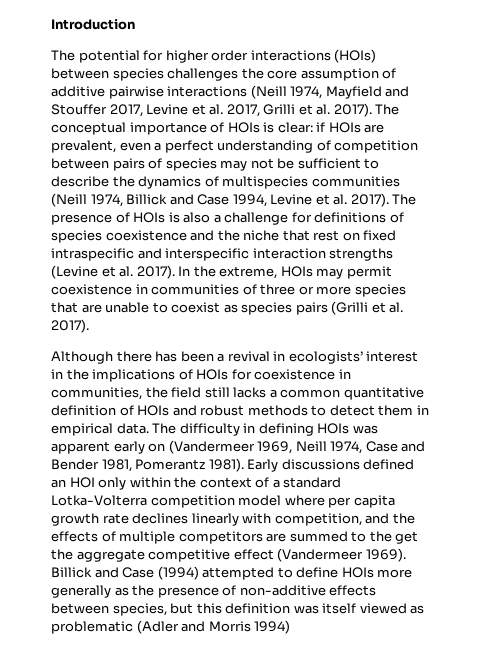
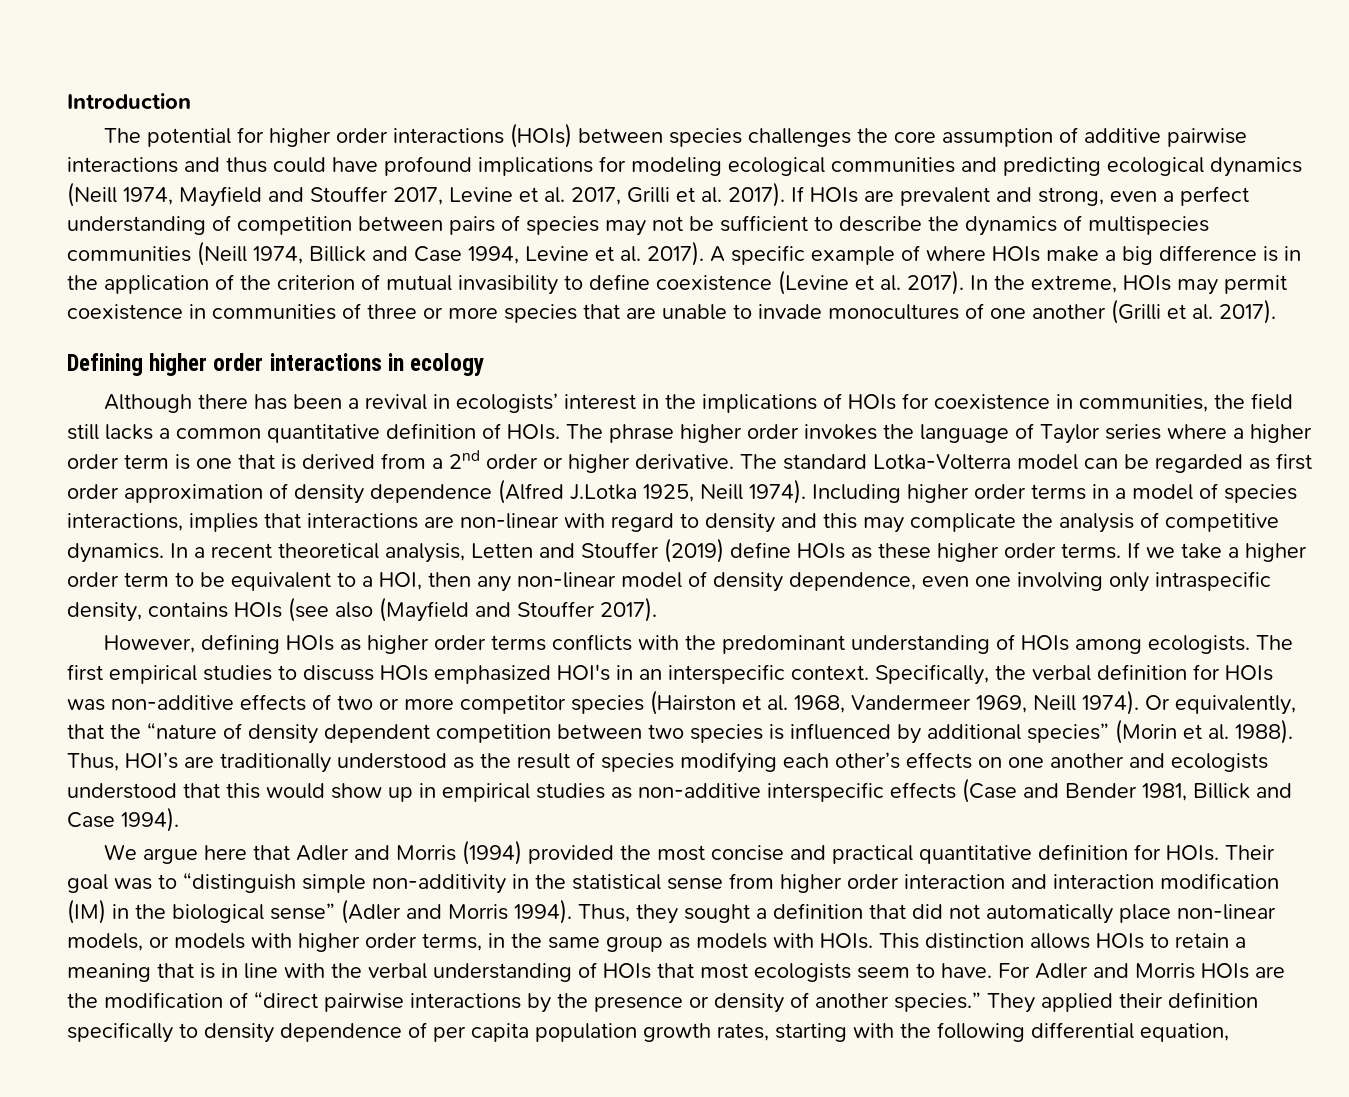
- The potential for higher order interactions (HOIs) between species challenges the core assumption of additive pairwise interactions (Neill 1974, Mayfield and Stouffer 2017, Levine et al. 2017, Grilli et al. 2017).
+ The potential for higher order interactions (HOIs) between species challenges the core assumption of additive pairwise interactions and thus could have profound implications for modeling ecological communities and predicting ecological dynamics (Neill 1974, Mayfield and Stouffer 2017, Levine et al. 2017, Grilli et al. 2017).
- The conceptual importance of HOIs is clear: if HOIs are prevalent, even a perfect understanding of competition between pairs of species may not be sufficient to describe the dynamics of multispecies communities (Neill 1974, Billick and Case 1994, Levine et al. 2017).
+ If HOIs are prevalent and strong, even a perfect understanding of competition between pairs of species may not be sufficient to describe the dynamics of multispecies communities (Neill 1974, Billick and Case 1994, Levine et al. 2017).
- The presence of HOIs is also a challenge for definitions of species coexistence and the niche that rest on fixed intraspecific and interspecific interaction strengths (Levine et al. 2017).
+ A specific example of where HOIs make a big difference is in the application of the criterion of mutual invasibility to define coexistence (Levine et al. 2017).
- In the extreme, HOIs may permit coexistence in communities of three or more species that are unable to coexist as species pairs (Grilli et al. 2017).
+ In the extreme, HOIs may permit coexistence in communities of three or more species that are unable to invade monocultures of one another (Grilli et al. 2017).
+ Defining higher order interactions in ecology
- Although there has been a revival in ecologists’ interest in the implications of HOIs for coexistence in communities, the field still lacks a common quantitative definition of HOIs and robust methods to detect them in empirical data. The difficulty in defining HOIs was apparent early on (Vandermeer 1969, Neill 1974, Case and Bender 1981, Pomerantz 1981). Early discussions defined an HOI only within the context of a standard Lotka-Volterra competition model where per capita growth rate declines linearly with competition, and the effects of multiple competitors are summed to the get the aggregate competitive effect (Vandermeer 1969). Billick and Case (1994) attempted to define HOIs more generally as the presence of non-additive effects between species, but this definition was itself viewed as problematic (Adler and Morris 1994)
+ Although there has been a revival in ecologists’ interest in the implications of HOIs for coexistence in communities, the field still lacks a common quantitative definition of HOIs. The phrase higher order invokes the language of Taylor series where a higher order term is one that is derived from a 2nd order or higher derivative. The standard Lotka-Volterra model can be regarded as first order approximation of density dependence (Alfred J.Lotka 1925, Neill 1974). Including higher order terms in a model of species interactions, implies that interactions are non-linear with regard to density and this may complicate the analysis of competitive dynamics. In a recent theoretical analysis, Letten and Stouffer (2019) define HOIs as these higher order terms. If we take a higher order term to be equivalent to a HOI, then any non-linear model of density dependence, even one involving only intraspecific density, contains HOIs (see also (Mayfield and Stouffer 2017).
+ However, defining HOIs as higher order terms conflicts with the predominant understanding of HOIs among ecologists. The first empirical studies to discuss HOIs emphasized HOI's in an interspecific context. Specifically, the verbal definition for HOIs was non-additive effects of two or more competitor species (Hairston et al. 1968, Vandermeer 1969, Neill 1974). Or equivalently, that the “nature of density dependent competition between two species is influenced by additional species” (Morin et al. 1988). Thus, HOI’s are traditionally understood as the result of species modifying each other’s effects on one another and ecologists understood that this would show up in empirical studies as non-additive interspecific effects (Case and Bender 1981, Billick and Case 1994).
+ We argue here that Adler and Morris (1994) provided the most concise and practical quantitative definition for HOIs. Their goal was to “distinguish simple non-additivity in the statistical sense from higher order interaction and interaction modification (IM) in the biological sense” (Adler and Morris 1994). Thus, they sought a definition that did not automatically place non-linear models, or models with higher order terms, in the same group as models with HOIs. This distinction allows HOIs to retain a meaning that is in line with the verbal understanding of HOIs that most ecologists seem to have. For Adler and Morris HOIs are the modification of “direct pairwise interactions by the presence or density of another species.” They applied their definition specifically to density dependence of per capita population growth rates, starting with the following differential equation,

